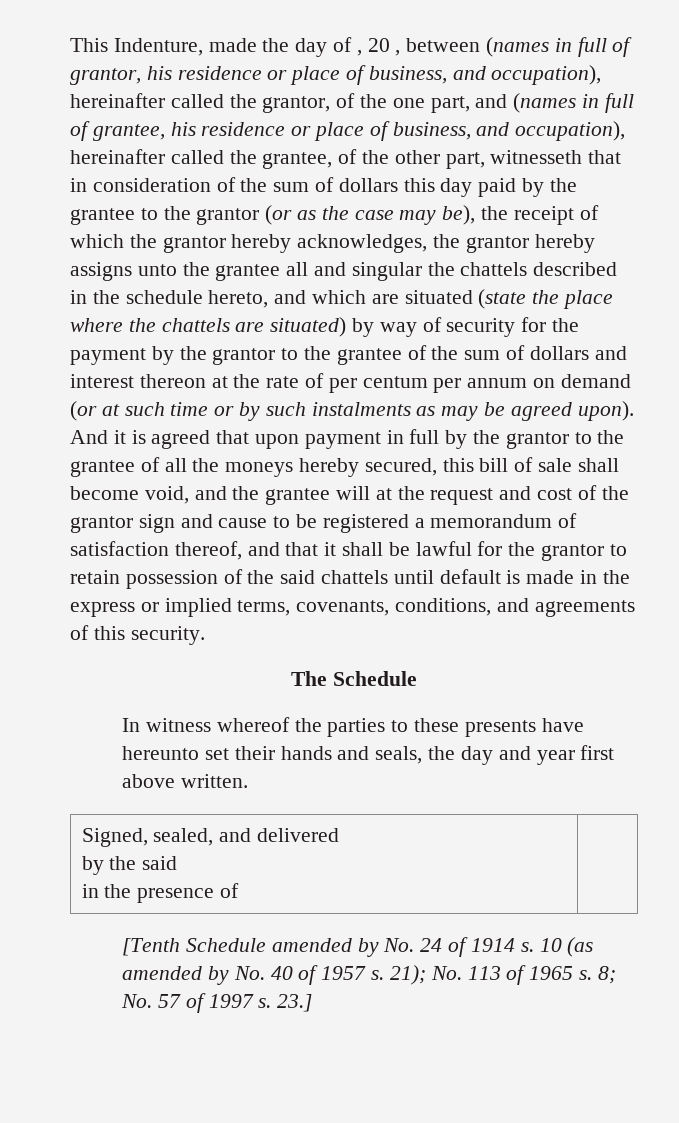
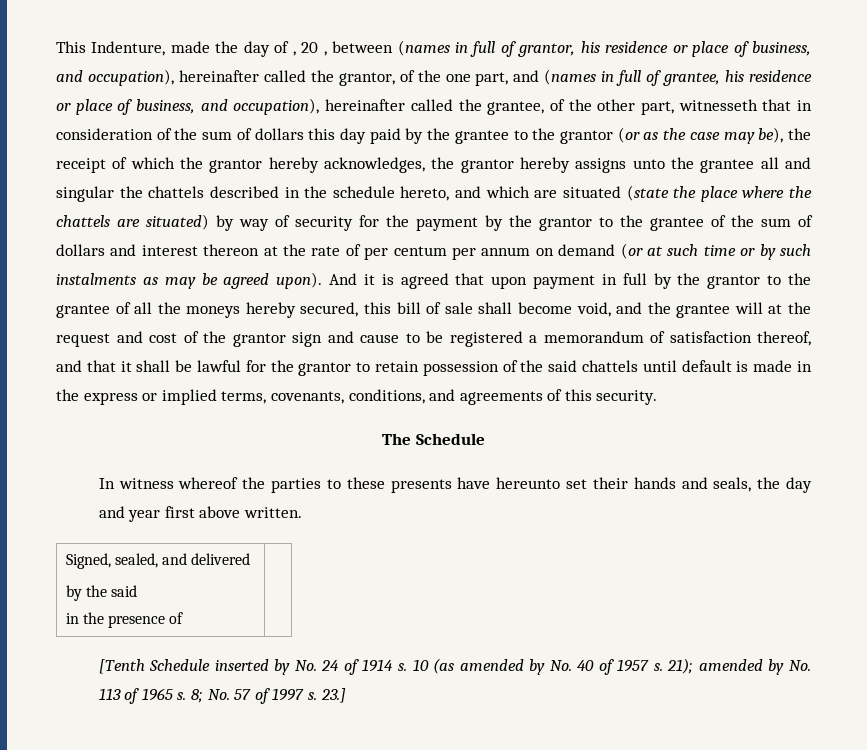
- [Tenth Schedule amended by No. 24 of 1914 s.
+ [Tenth Schedule inserted by No. 24 of 1914 s.
- 21); No. 113 of 1965 s.
+ 21); amended by No. 113 of 1965 s.

